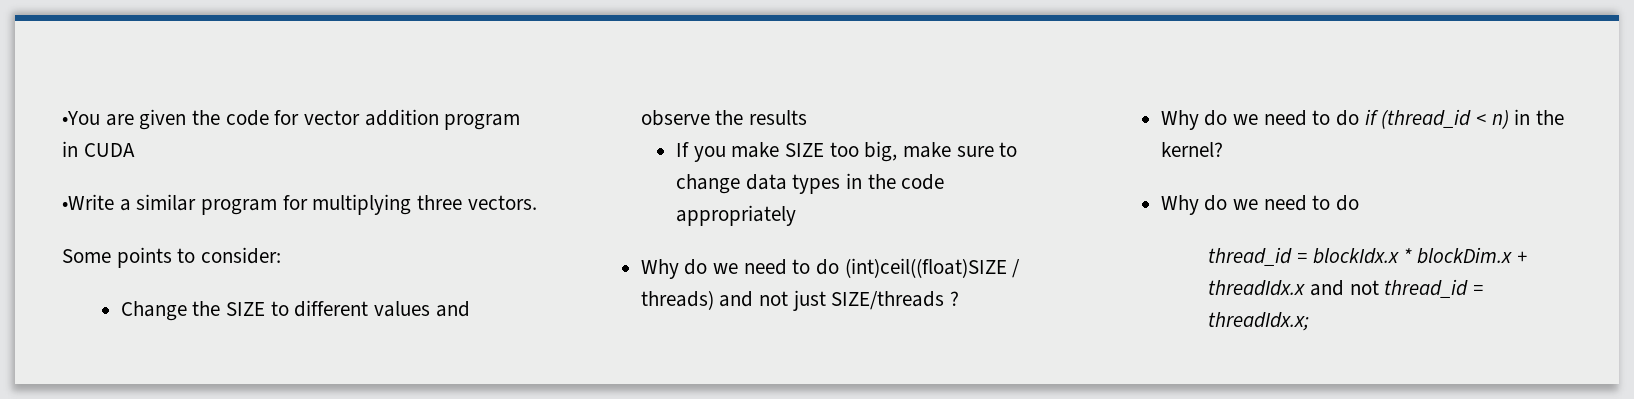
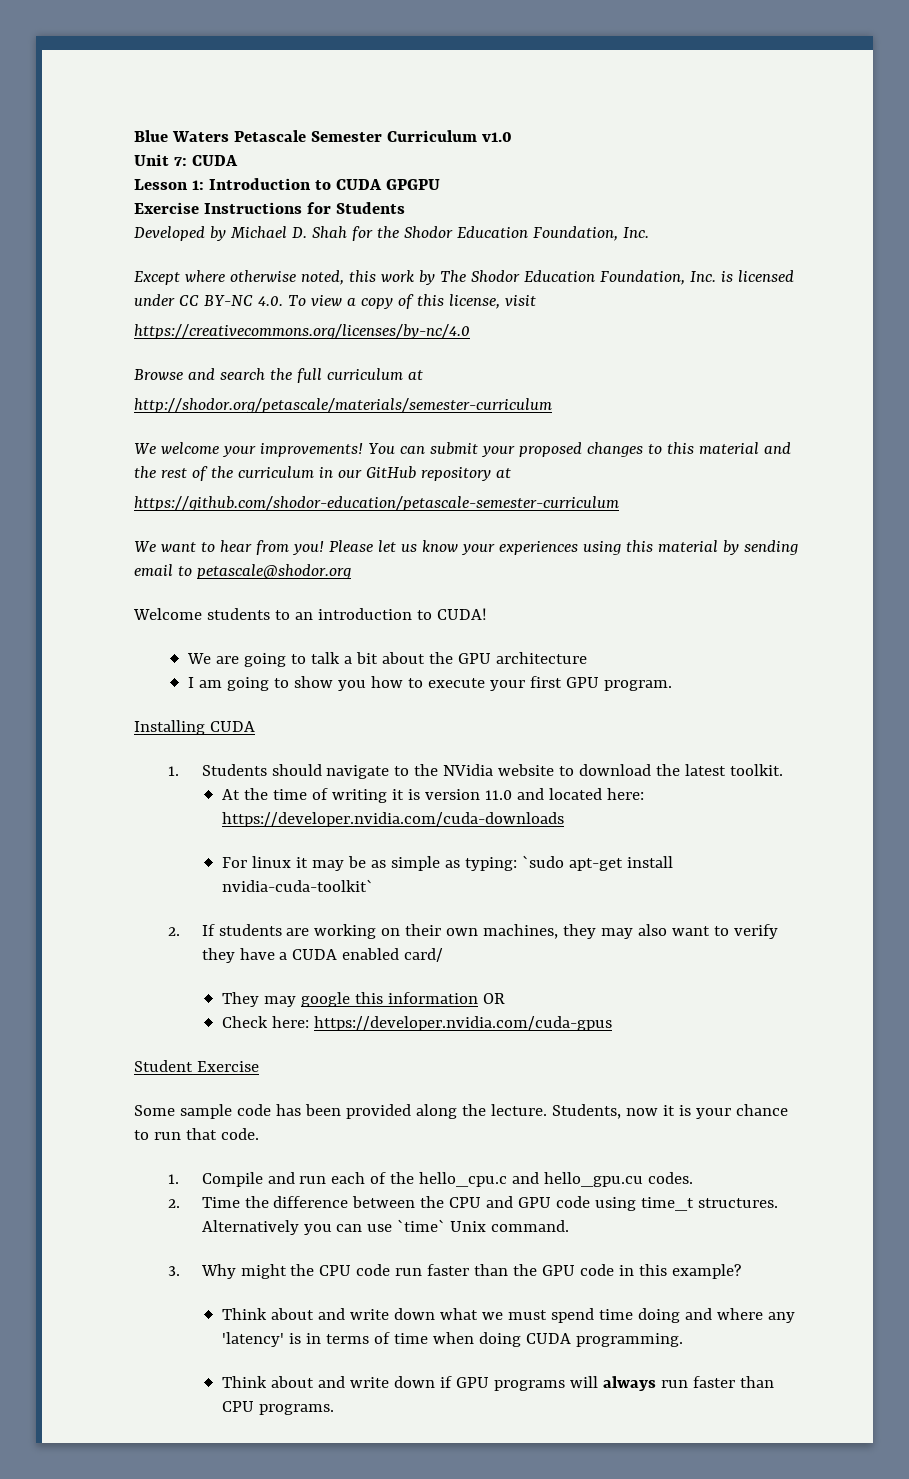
- •You are given the code for vector addition program in CUDA
- •Write a similar program for multiplying three vectors.
- Some points to consider:
- Change the SIZE to different values and observe the results
- If you make SIZE too big, make sure to change data types in the code appropriately
- Why do we need to do (int)ceil((float)SIZE / threads) and not just SIZE/threads ?
- Why do we need to do if (thread_id < n) in the kernel?
- Why do we need to do
- thread_id = blockIdx.x * blockDim.x + threadIdx.x and not thread_id = threadIdx.x;
+ Blue Waters Petascale Semester Curriculum v1.0
+ Unit 7: CUDA
+ Lesson 1: Introduction to CUDA GPGPU
+ Exercise Instructions for Students
+ Developed by Michael D. Shah for the Shodor Education Foundation, Inc.
+ Except where otherwise noted, this work by The Shodor Education Foundation, Inc. is licensed under CC BY-NC 4.0. To view a copy of this license, visit
+ https://creativecommons.org/licenses/by-nc/4.0
+ Browse and search the full curriculum at
+ http://shodor.org/petascale/materials/semester-curriculum
+ We welcome your improvements! You can submit your proposed changes to this material and the rest of the curriculum in our GitHub repository at
+ https://github.com/shodor-education/petascale-semester-curriculum
+ We want to hear from you! Please let us know your experiences using this material by sending email to petascale@shodor.org
+ Welcome students to an introduction to CUDA!
+ We are going to talk a bit about the GPU architecture
+ I am going to show you how to execute your first GPU program.
+ Installing CUDA
+ 1. Students should navigate to the NVidia website to download the latest toolkit.
+ At the time of writing it is version 11.0 and located here: https://developer.nvidia.com/cuda-downloads
+ For linux it may be as simple as typing: `sudo apt-get install nvidia-cuda-toolkit`
+ 2. If students are working on their own machines, they may also want to verify they have a CUDA enabled card/
+ They may google this information OR
+ Check here: https://developer.nvidia.com/cuda-gpus
+ Student Exercise
+ Some sample code has been provided along the lecture. Students, now it is your chance to run that code.
+ 1. Compile and run each of the hello_cpu.c and hello_gpu.cu codes.
+ 2. Time the difference between the CPU and GPU code using time_t structures. Alternatively you can use `time` Unix command.
+ 3. Why might the CPU code run faster than the GPU code in this example?
+ Think about and write down what we must spend time doing and where any 'latency' is in terms of time when doing CUDA programming.
+ Think about and write down if GPU programs will always run faster than CPU programs.

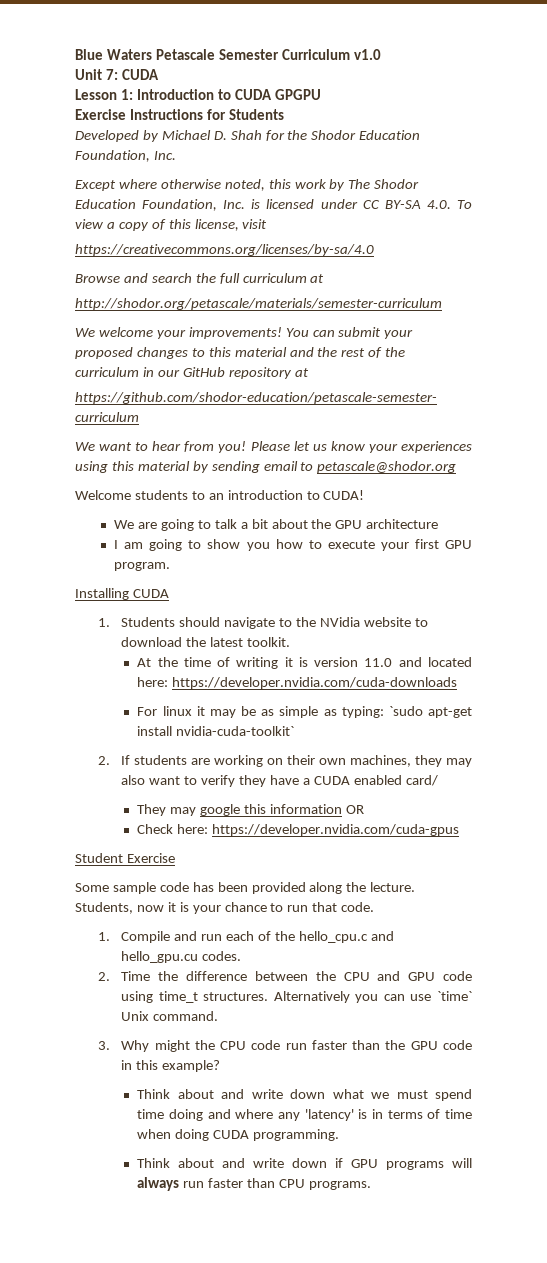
- Except where otherwise noted, this work by The Shodor Education Foundation, Inc. is licensed under CC BY-NC 4.0. To view a copy of this license, visit
+ Except where otherwise noted, this work by The Shodor Education Foundation, Inc. is licensed under CC BY-SA 4.0. To view a copy of this license, visit
- https://creativecommons.org/licenses/by-nc/4.0
+ https://creativecommons.org/licenses/by-sa/4.0

